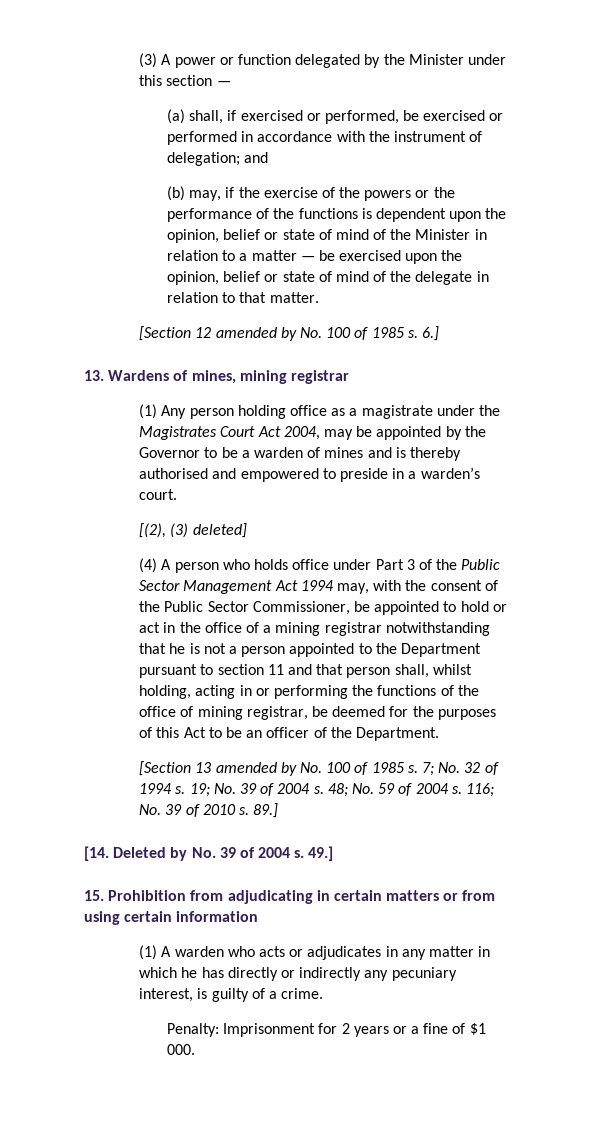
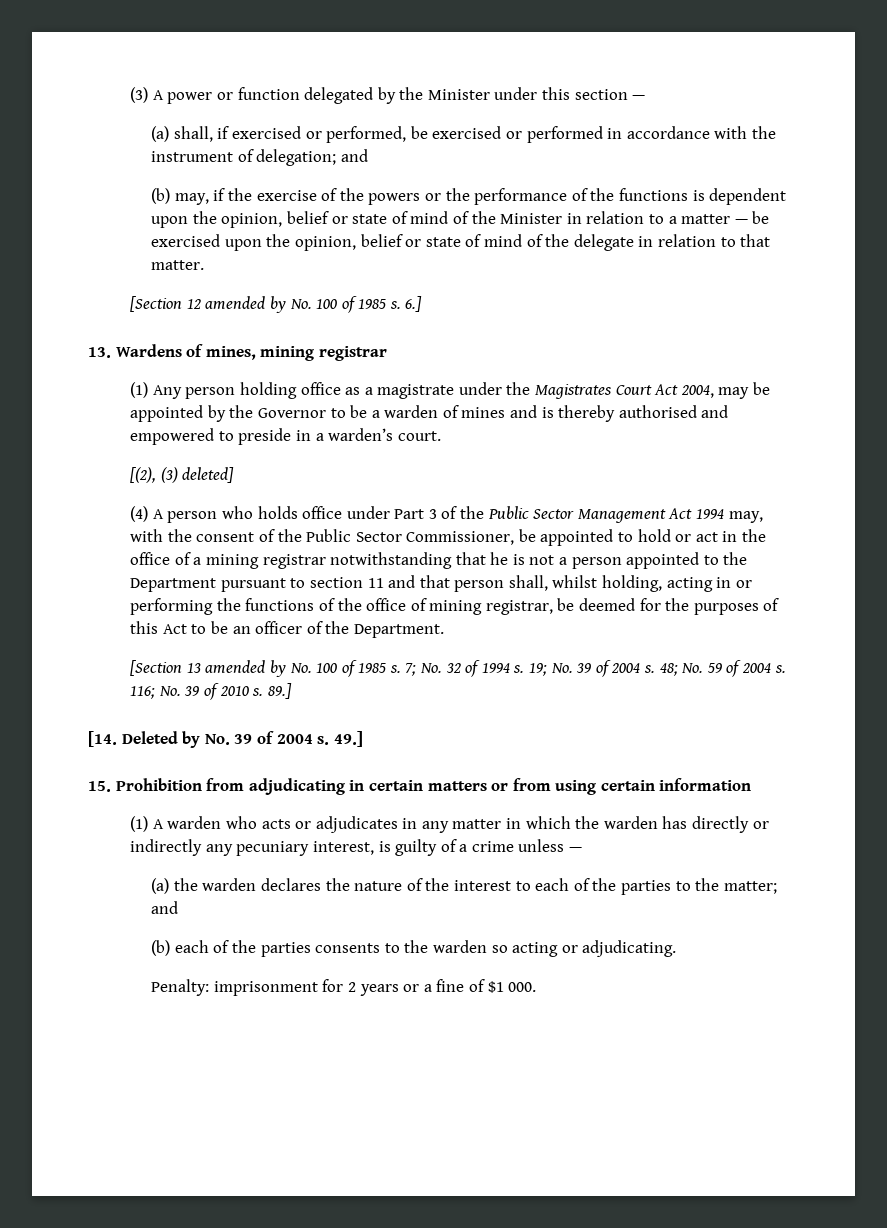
- (1) A warden who acts or adjudicates in any matter in which he has directly or indirectly any pecuniary interest, is guilty of a crime.
+ (1) A warden who acts or adjudicates in any matter in which the warden has directly or indirectly any pecuniary interest, is guilty of a crime unless —
+ (a) the warden declares the nature of the interest to each of the parties to the matter; and
+ (b) each of the parties consents to the warden so acting or adjudicating.
- Penalty: Imprisonment for 2 years or a fine of $1 000.
+ Penalty: imprisonment for 2 years or a fine of $1 000.

